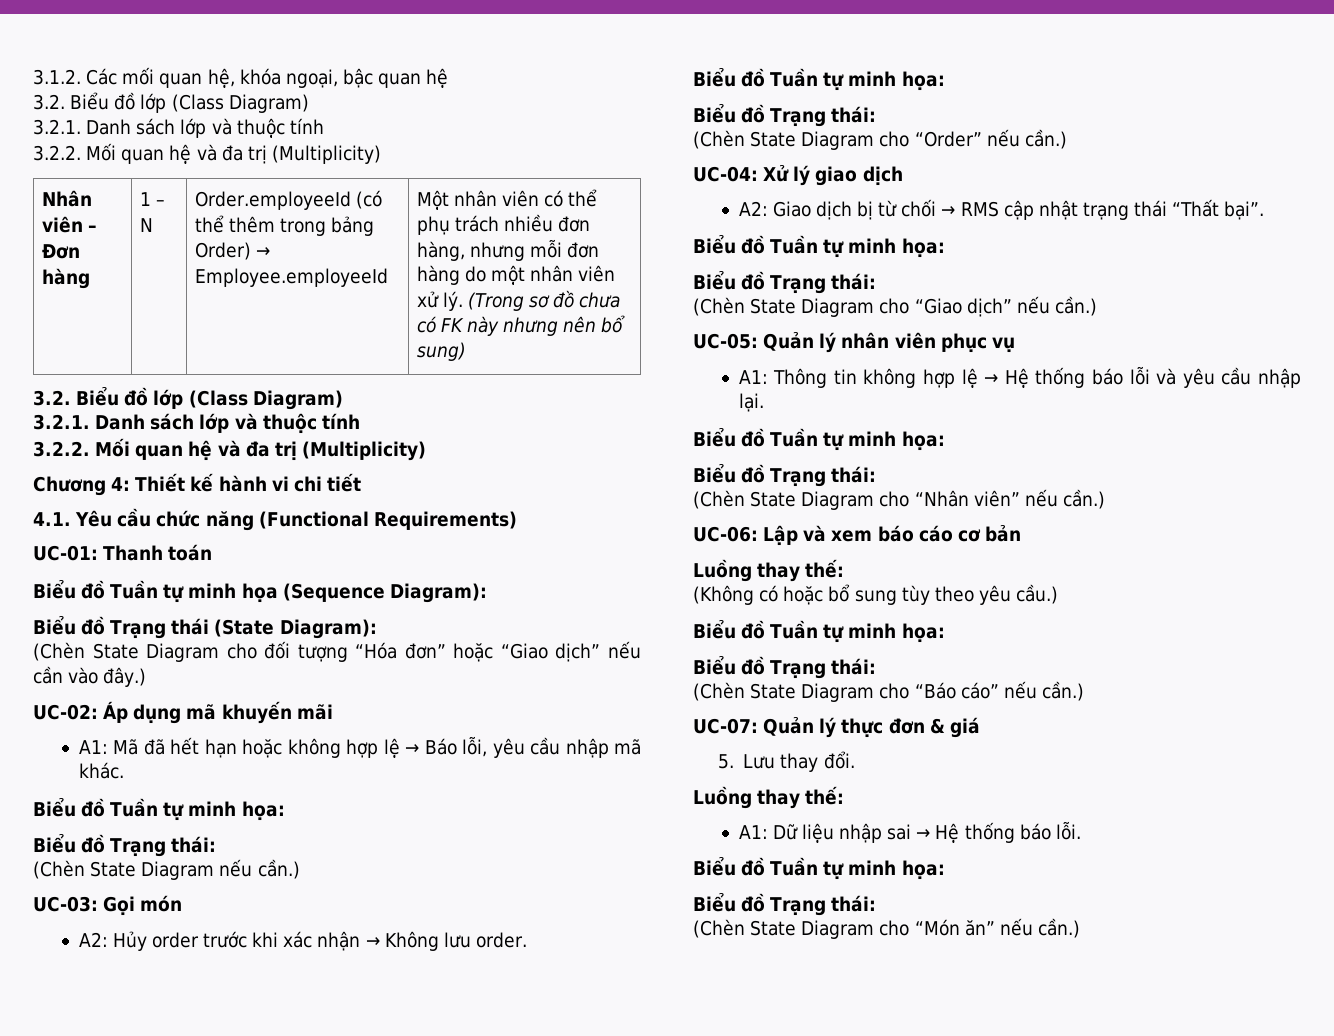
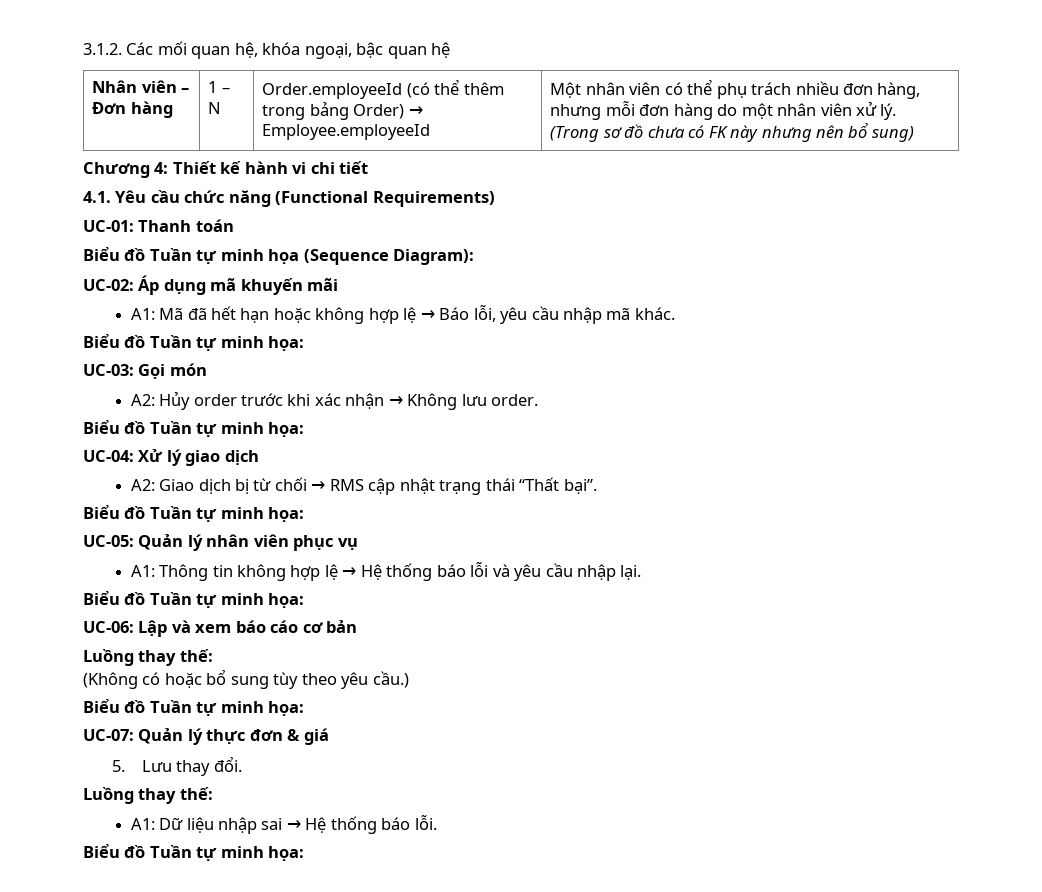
  3.1.2. Các mối quan hệ, khóa ngoại, bậc quan hệ
- 3.2. Biểu đồ lớp (Class Diagram)
- 3.2.1. Danh sách lớp và thuộc tính
- 3.2.2. Mối quan hệ và đa trị (Multiplicity)
  (Trong sơ đồ chưa có FK này nhưng nên bổ sung)
- 3.2. Biểu đồ lớp (Class Diagram)
- 3.2.1. Danh sách lớp và thuộc tính
- 3.2.2. Mối quan hệ và đa trị (Multiplicity)
- Biểu đồ Trạng thái (State Diagram):
- (Chèn State Diagram cho đối tượng “Hóa đơn” hoặc “Giao dịch” nếu cần vào đây.)
  A1: Mã đã hết hạn hoặc không hợp lệ → Báo lỗi, yêu cầu nhập mã khác.
  Biểu đồ Tuần tự minh họa:
- Biểu đồ Trạng thái:
- (Chèn State Diagram nếu cần.)
  A2: Hủy order trước khi xác nhận → Không lưu order.
  Biểu đồ Tuần tự minh họa:
- Biểu đồ Trạng thái:
- (Chèn State Diagram cho “Order” nếu cần.)
  A2: Giao dịch bị từ chối → RMS cập nhật trạng thái “Thất bại”.
  Biểu đồ Tuần tự minh họa:
- Biểu đồ Trạng thái:
- (Chèn State Diagram cho “Giao dịch” nếu cần.)
  A1: Thông tin không hợp lệ → Hệ thống báo lỗi và yêu cầu nhập lại.
  Biểu đồ Tuần tự minh họa:
- Biểu đồ Trạng thái:
- (Chèn State Diagram cho “Nhân viên” nếu cần.)
  (Không có hoặc bổ sung tùy theo yêu cầu.)
  Biểu đồ Tuần tự minh họa:
- Biểu đồ Trạng thái:
- (Chèn State Diagram cho “Báo cáo” nếu cần.)
  A1: Dữ liệu nhập sai → Hệ thống báo lỗi.
  Biểu đồ Tuần tự minh họa:
- Biểu đồ Trạng thái:
- (Chèn State Diagram cho “Món ăn” nếu cần.)

